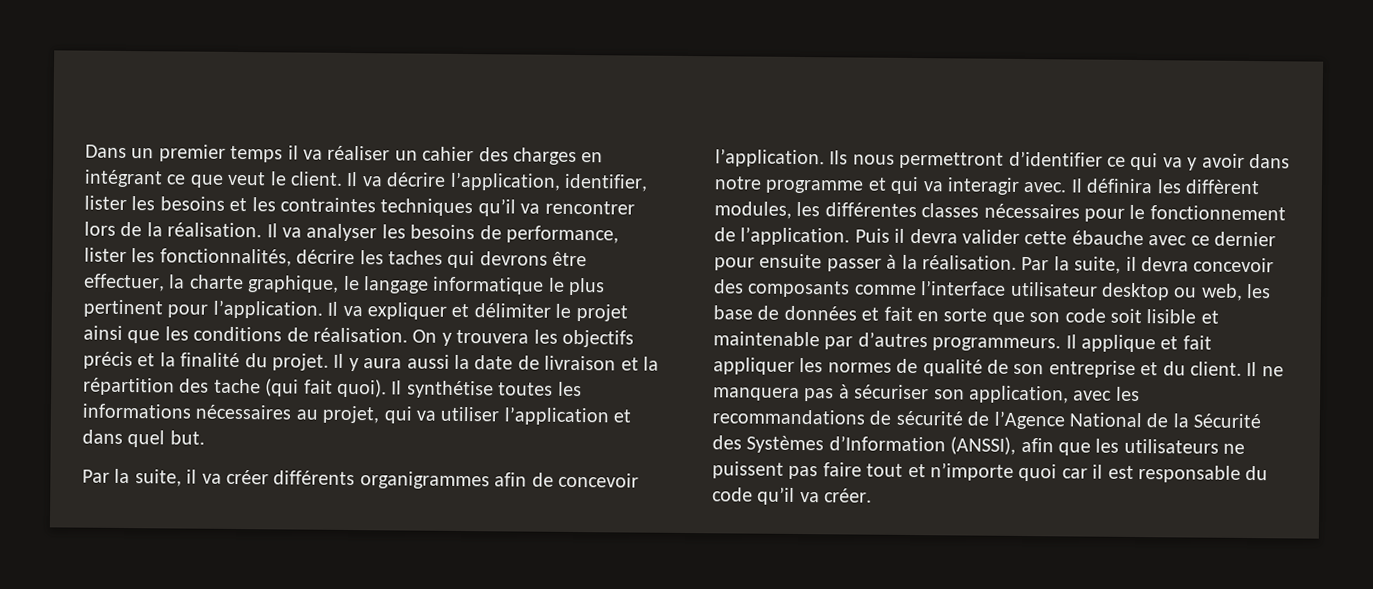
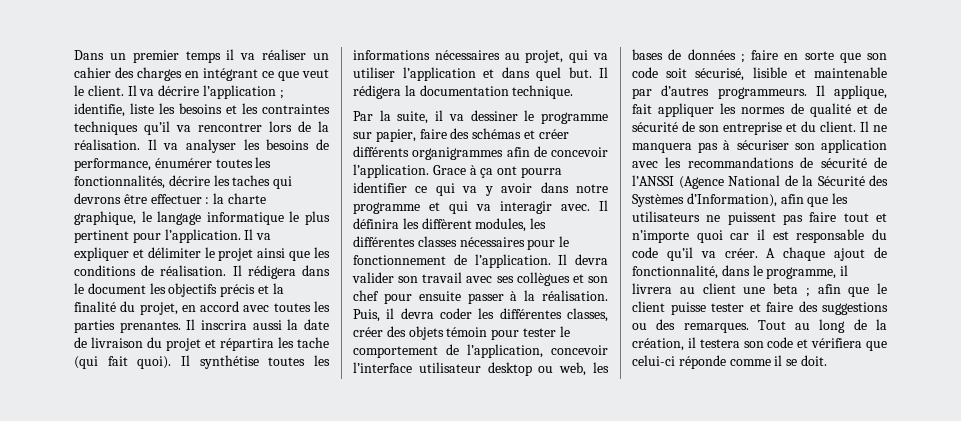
- Il va décrire l’application, identifier, lister les besoins et les contraintes techniques qu’il va rencontrer lors de la réalisation.
+ Il va décrire l’application ; identifie, liste les besoins et les contraintes techniques qu’il va rencontrer lors de la réalisation.
- Il va analyser les besoins de performance, lister les fonctionnalités, décrire les taches qui devrons être effectuer, la charte graphique, le langage informatique le plus pertinent pour l’application.
+ Il va analyser les besoins de performance, énumérer toutes les fonctionnalités, décrire les taches qui devrons être effectuer : la charte graphique, le langage informatique le plus pertinent pour l’application.
- On y trouvera les objectifs précis et la finalité du projet. Il y aura aussi la date de livraison et la répartition des tache (qui fait quoi).
+ Il rédigera dans le document les objectifs précis et la finalité du projet, en accord avec toutes les parties prenantes. Il inscrira aussi la date de livraison du projet et répartira les tache (qui fait quoi).
+ Il rédigera la documentation technique.
- Par la suite, il va créer différents organigrammes afin de concevoir l’application.
+ Par la suite, il va dessiner le programme sur papier, faire des schémas et créer différents organigrammes afin de concevoir l’application.
- Ils nous permettront d’identifier ce qui va y avoir dans notre programme et qui va interagir avec.
+ Grace à ça ont pourra identifier ce qui va y avoir dans notre programme et qui va interagir avec.
- Puis il devra valider cette ébauche avec ce dernier pour ensuite passer à la réalisation.
+ Il devra valider son travail avec ses collègues et son chef pour ensuite passer à la réalisation.
- Par la suite, il devra concevoir des composants comme l’interface utilisateur desktop ou web, les base de données et fait en sorte que son code soit lisible et maintenable par d’autres programmeurs.
+ Puis, il devra coder les différentes classes, créer des objets témoin pour tester le comportement de l’application, concevoir l’interface utilisateur desktop ou web, les bases de données ; faire en sorte que son code soit sécurisé, lisible et maintenable par d’autres programmeurs.
- Il applique et fait appliquer les normes de qualité de son entreprise et du client.
+ Il applique, fait appliquer les normes de qualité et de sécurité de son entreprise et du client.
- Il ne manquera pas à sécuriser son application, avec les recommandations de sécurité de l’Agence National de la Sécurité des Systèmes d’Information (ANSSI), afin que les utilisateurs ne puissent pas faire tout et n’importe quoi car il est responsable du code qu’il va créer.
+ Il ne manquera pas à sécuriser son application avec les recommandations de sécurité de l’ANSSI (Agence National de la Sécurité des Systèmes d’Information), afin que les utilisateurs ne puissent pas faire tout et n’importe quoi car il est responsable du code qu’il va créer.
+ A chaque ajout de fonctionnalité, dans le programme, il livrera au client une beta ; afin que le client puisse tester et faire des suggestions ou des remarques. Tout au long de la création, il testera son code et vérifiera que celui-ci réponde comme il se doit.

